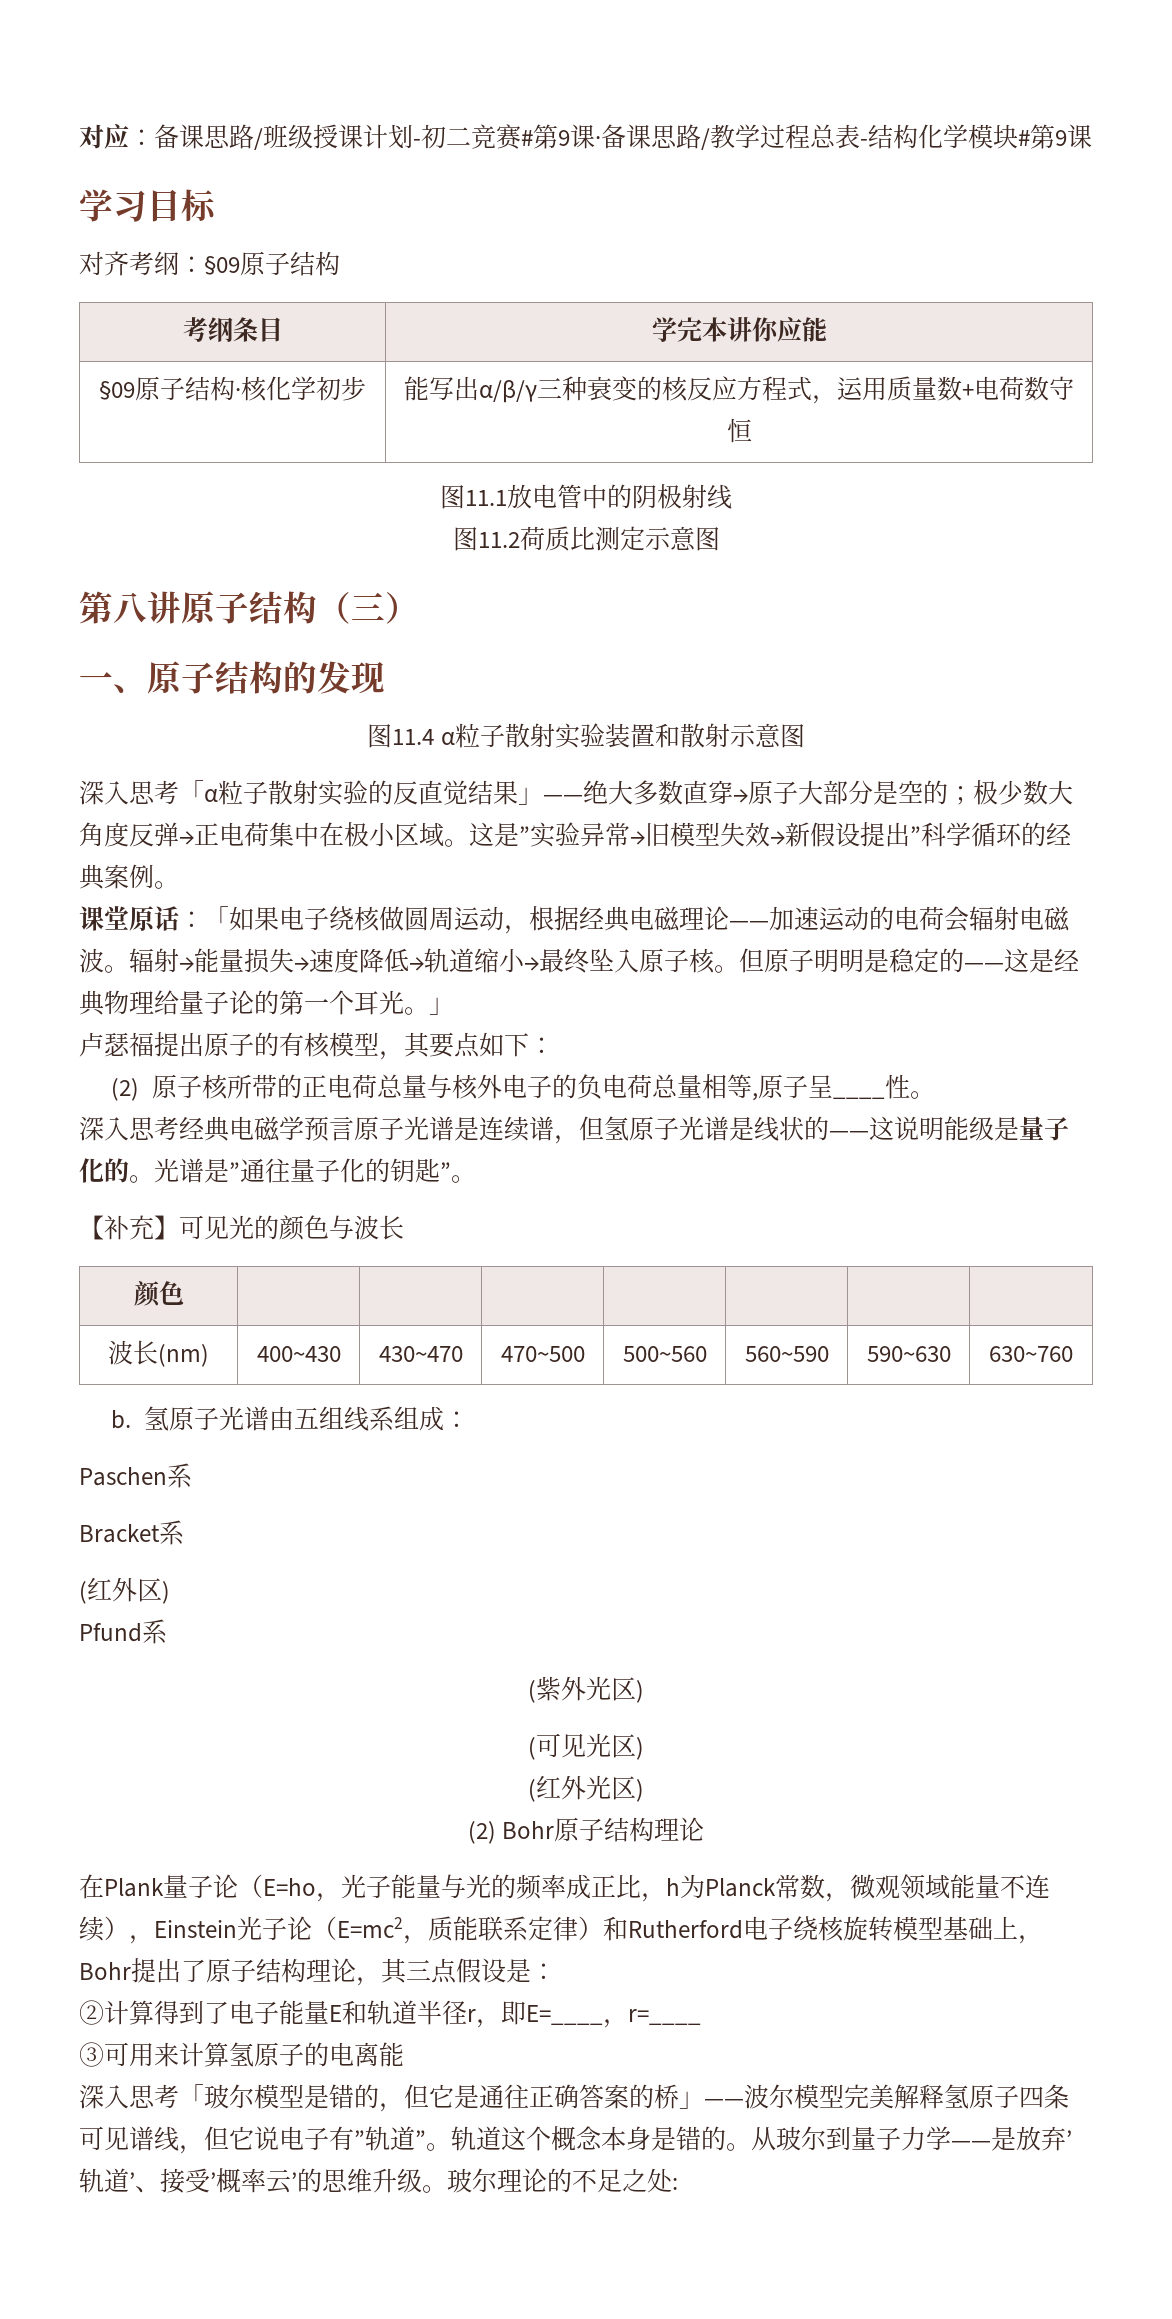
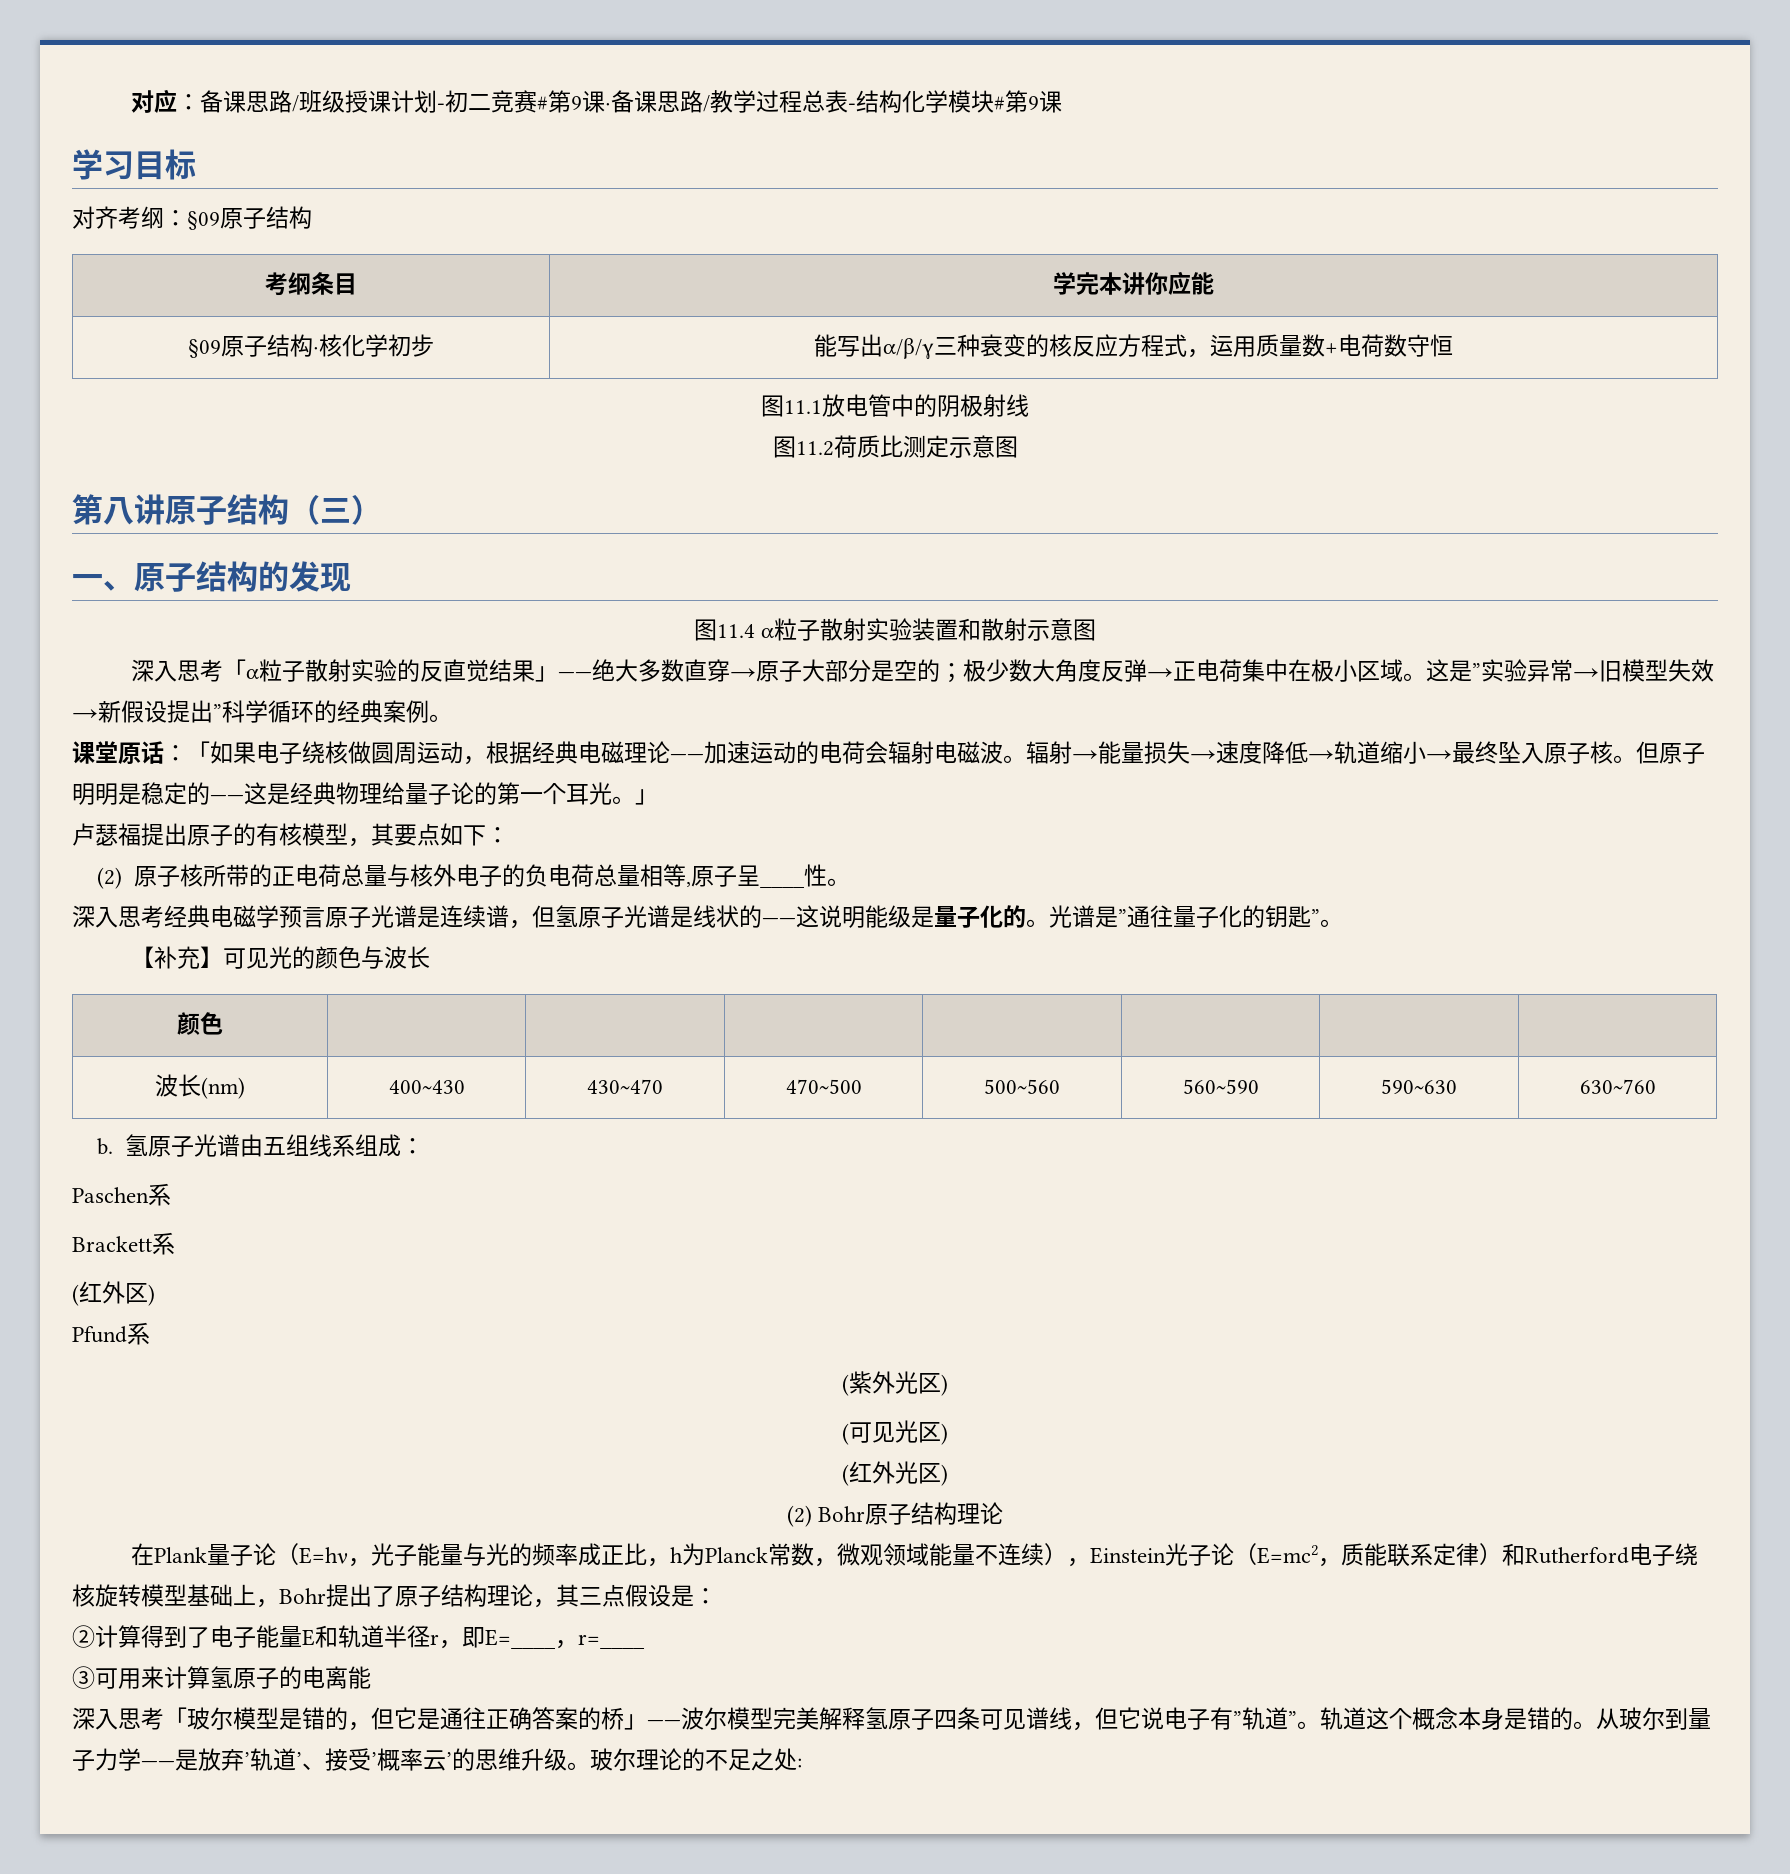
- Bracket系
+ Brackett系
- 在Plank量子论（E=ho，光子能量与光的频率成正比，h为Planck常数，微观领域能量不连续），Einstein光子论（E=mc2，质能联系定律）和Rutherford电子绕核旋转模型基础上，Bohr提出了原子结构理论，其三点假设是：
+ 在Plank量子论（E=hν，光子能量与光的频率成正比，h为Planck常数，微观领域能量不连续），Einstein光子论（E=mc2，质能联系定律）和Rutherford电子绕核旋转模型基础上，Bohr提出了原子结构理论，其三点假设是：

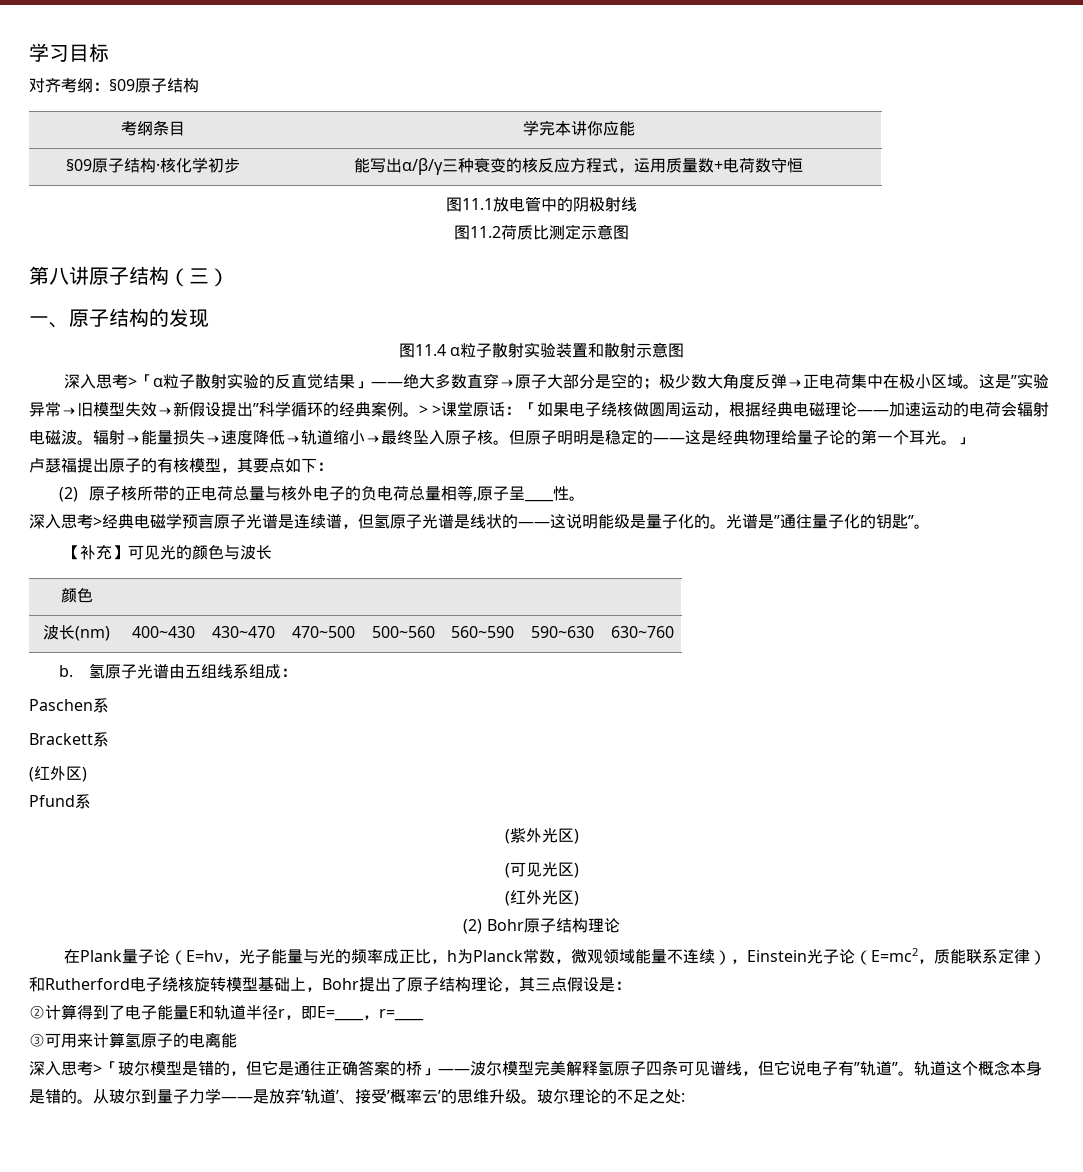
- 对应：备课思路/班级授课计划-初二竞赛#第9课·备课思路/教学过程总表-结构化学模块#第9课
- 深入思考「α粒子散射实验的反直觉结果」——绝大多数直穿→原子大部分是空的；极少数大角度反弹→正电荷集中在极小区域。
+ 深入思考>「α粒子散射实验的反直觉结果」——绝大多数直穿→原子大部分是空的；极少数大角度反弹→正电荷集中在极小区域。
- 这是”实验异常→旧模型失效→新假设提出”科学循环的经典案例。
- 课堂原话：「如果电子绕核做圆周运动，根据经典电磁理论——加速运动的电荷会辐射电磁波。
+ 这是”实验异常→旧模型失效→新假设提出”科学循环的经典案例。> >课堂原话：「如果电子绕核做圆周运动，根据经典电磁理论——加速运动的电荷会辐射电磁波。
- 深入思考经典电磁学预言原子光谱是连续谱，但氢原子光谱是线状的——这说明能级是量子化的。
+ 深入思考>经典电磁学预言原子光谱是连续谱，但氢原子光谱是线状的——这说明能级是量子化的。
- 深入思考「玻尔模型是错的，但它是通往正确答案的桥」——波尔模型完美解释氢原子四条可见谱线，但它说电子有”轨道”。
+ 深入思考>「玻尔模型是错的，但它是通往正确答案的桥」——波尔模型完美解释氢原子四条可见谱线，但它说电子有”轨道”。

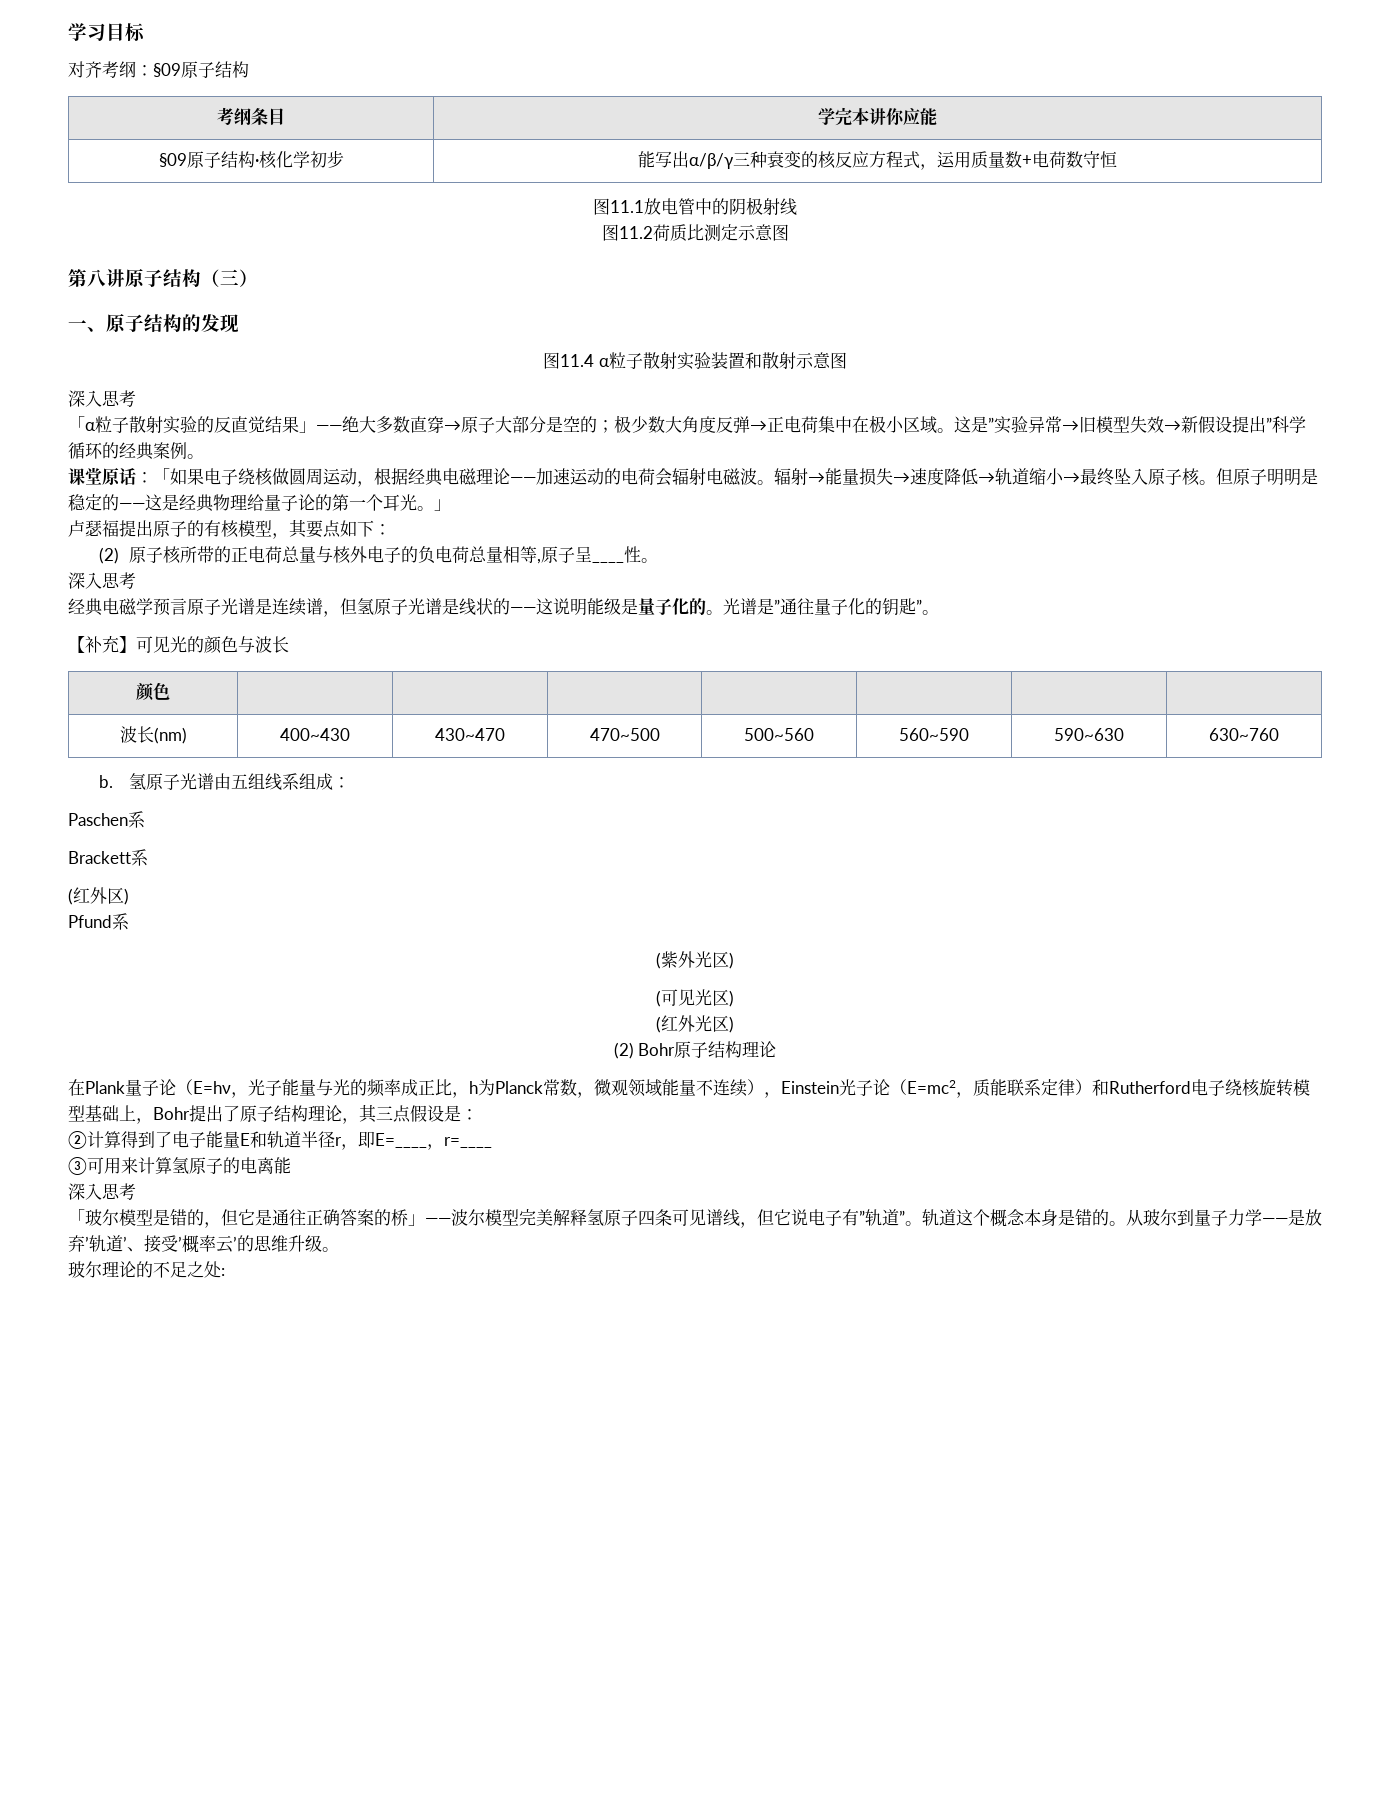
  图11.4 α粒子散射实验装置和散射示意图
- 深入思考>「α粒子散射实验的反直觉结果」——绝大多数直穿→原子大部分是空的；极少数大角度反弹→正电荷集中在极小区域。
+ 深入思考
+ 「α粒子散射实验的反直觉结果」——绝大多数直穿→原子大部分是空的；极少数大角度反弹→正电荷集中在极小区域。
- 这是”实验异常→旧模型失效→新假设提出”科学循环的经典案例。> >课堂原话：「如果电子绕核做圆周运动，根据经典电磁理论——加速运动的电荷会辐射电磁波。
+ 这是”实验异常→旧模型失效→新假设提出”科学循环的经典案例。
+ 课堂原话：「如果电子绕核做圆周运动，根据经典电磁理论——加速运动的电荷会辐射电磁波。
  (2)原子核所带的正电荷总量与核外电子的负电荷总量相等,原子呈____性。
- 深入思考>经典电磁学预言原子光谱是连续谱，但氢原子光谱是线状的——这说明能级是量子化的。
+ 深入思考
+ 经典电磁学预言原子光谱是连续谱，但氢原子光谱是线状的——这说明能级是量子化的。
  ③可用来计算氢原子的电离能
- 深入思考>「玻尔模型是错的，但它是通往正确答案的桥」——波尔模型完美解释氢原子四条可见谱线，但它说电子有”轨道”。
+ 深入思考
+ 「玻尔模型是错的，但它是通往正确答案的桥」——波尔模型完美解释氢原子四条可见谱线，但它说电子有”轨道”。
- 从玻尔到量子力学——是放弃’轨道’、接受’概率云’的思维升级。玻尔理论的不足之处:
+ 从玻尔到量子力学——是放弃’轨道’、接受’概率云’的思维升级。
+ 玻尔理论的不足之处:

